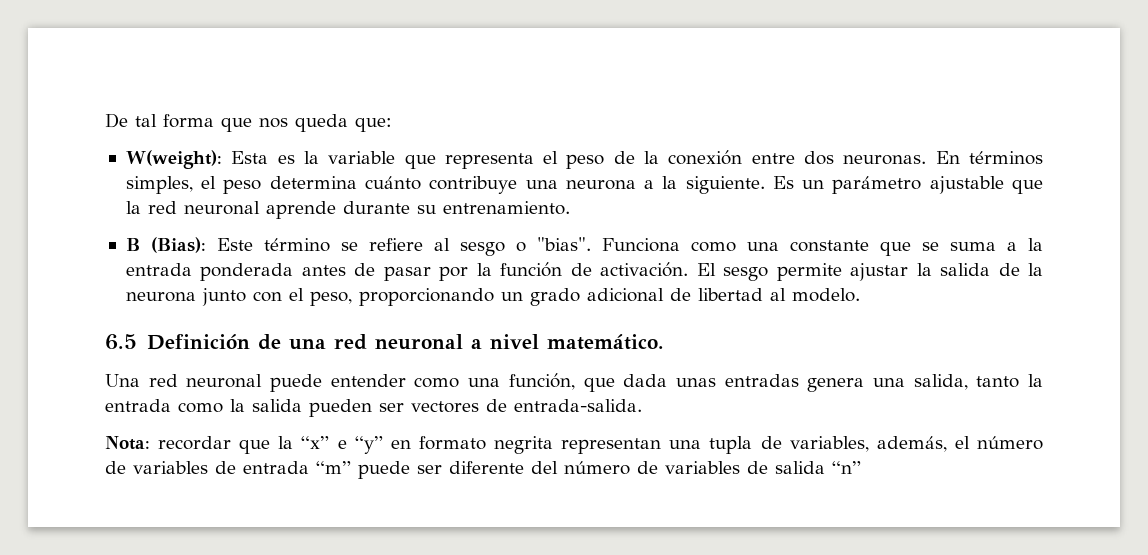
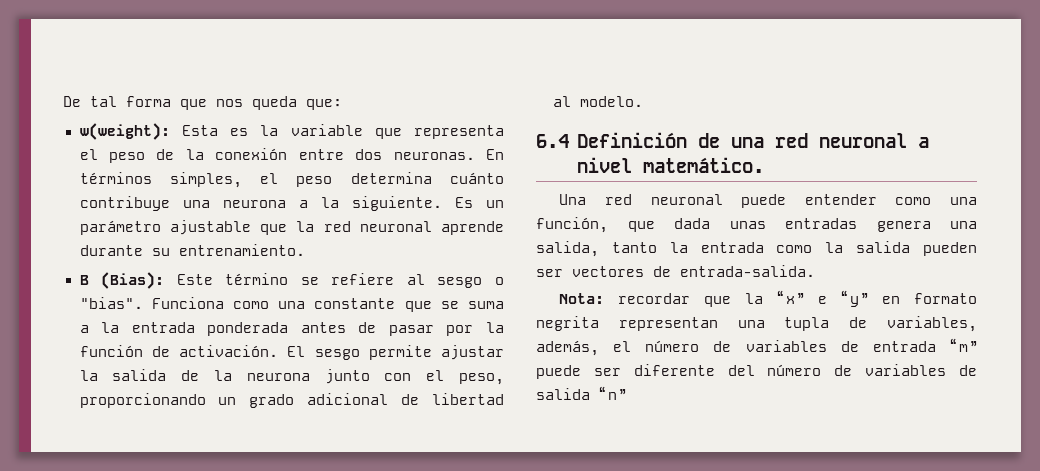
- W(weight): Esta es la variable que representa el peso de la conexión entre dos neuronas.
+ w(weight): Esta es la variable que representa el peso de la conexión entre dos neuronas.
- 6.5 Definición de una red neuronal a nivel matemático.
+ 6.4 Definición de una red neuronal a nivel matemático.

